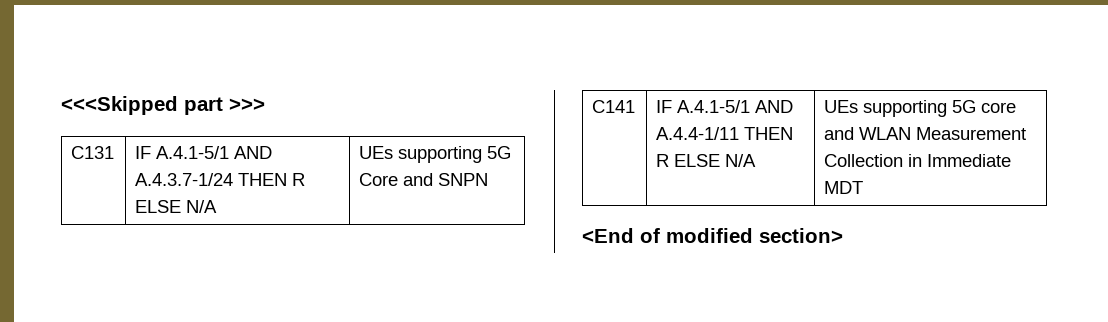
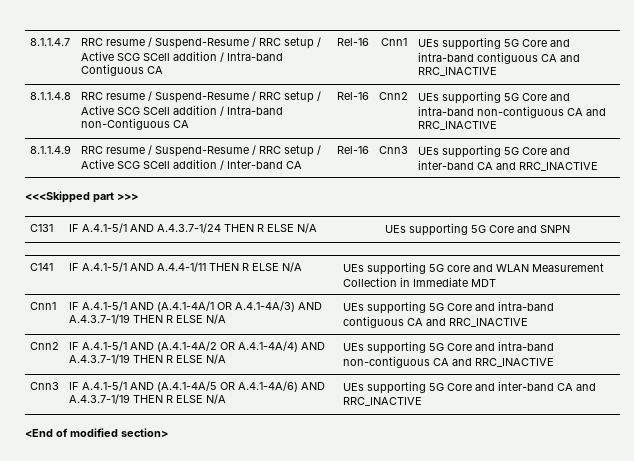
+ 8.1.1.4.7 | RRC resume / Suspend-Resume / RRC setup / Active SCG SCell addition / Intra-band Contiguous CA | Rel-16 | Cnn1 | UEs supporting 5G Core and intra-band contiguous CA and RRC_INACTIVE
+ 8.1.1.4.8 | RRC resume / Suspend-Resume / RRC setup / Active SCG SCell addition / Intra-band non-Contiguous CA | Rel-16 | Cnn2 | UEs supporting 5G Core and intra-band non-contiguous CA and RRC_INACTIVE
+ 8.1.1.4.9 | RRC resume / Suspend-Resume / RRC setup / Active SCG SCell addition / Inter-band CA | Rel-16 | Cnn3 | UEs supporting 5G Core and inter-band CA and RRC_INACTIVE
+ Cnn1 | IF A.4.1-5/1 AND (A.4.1-4A/1 OR A.4.1-4A/3) AND A.4.3.7-1/19 THEN R ELSE N/A | UEs supporting 5G Core and intra-band contiguous CA and RRC_INACTIVE
+ Cnn2 | IF A.4.1-5/1 AND (A.4.1-4A/2 OR A.4.1-4A/4) AND A.4.3.7-1/19 THEN R ELSE N/A | UEs supporting 5G Core and intra-band non-contiguous CA and RRC_INACTIVE
+ Cnn3 | IF A.4.1-5/1 AND (A.4.1-4A/5 OR A.4.1-4A/6) AND A.4.3.7-1/19 THEN R ELSE N/A | UEs supporting 5G Core and inter-band CA and RRC_INACTIVE

